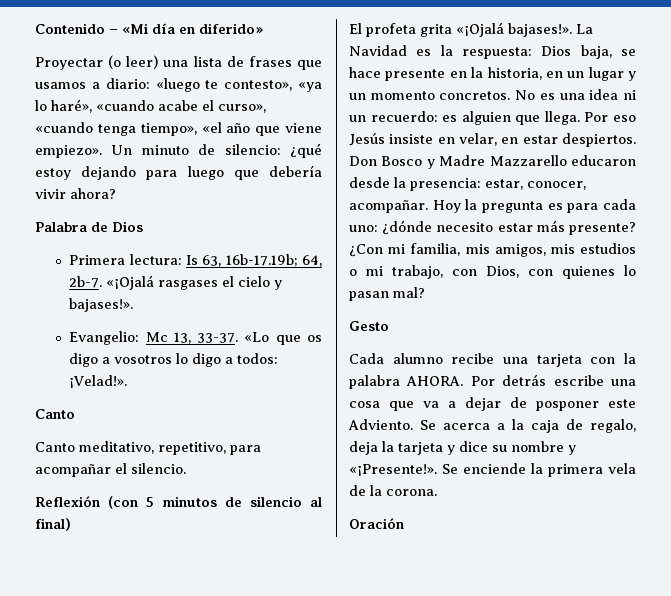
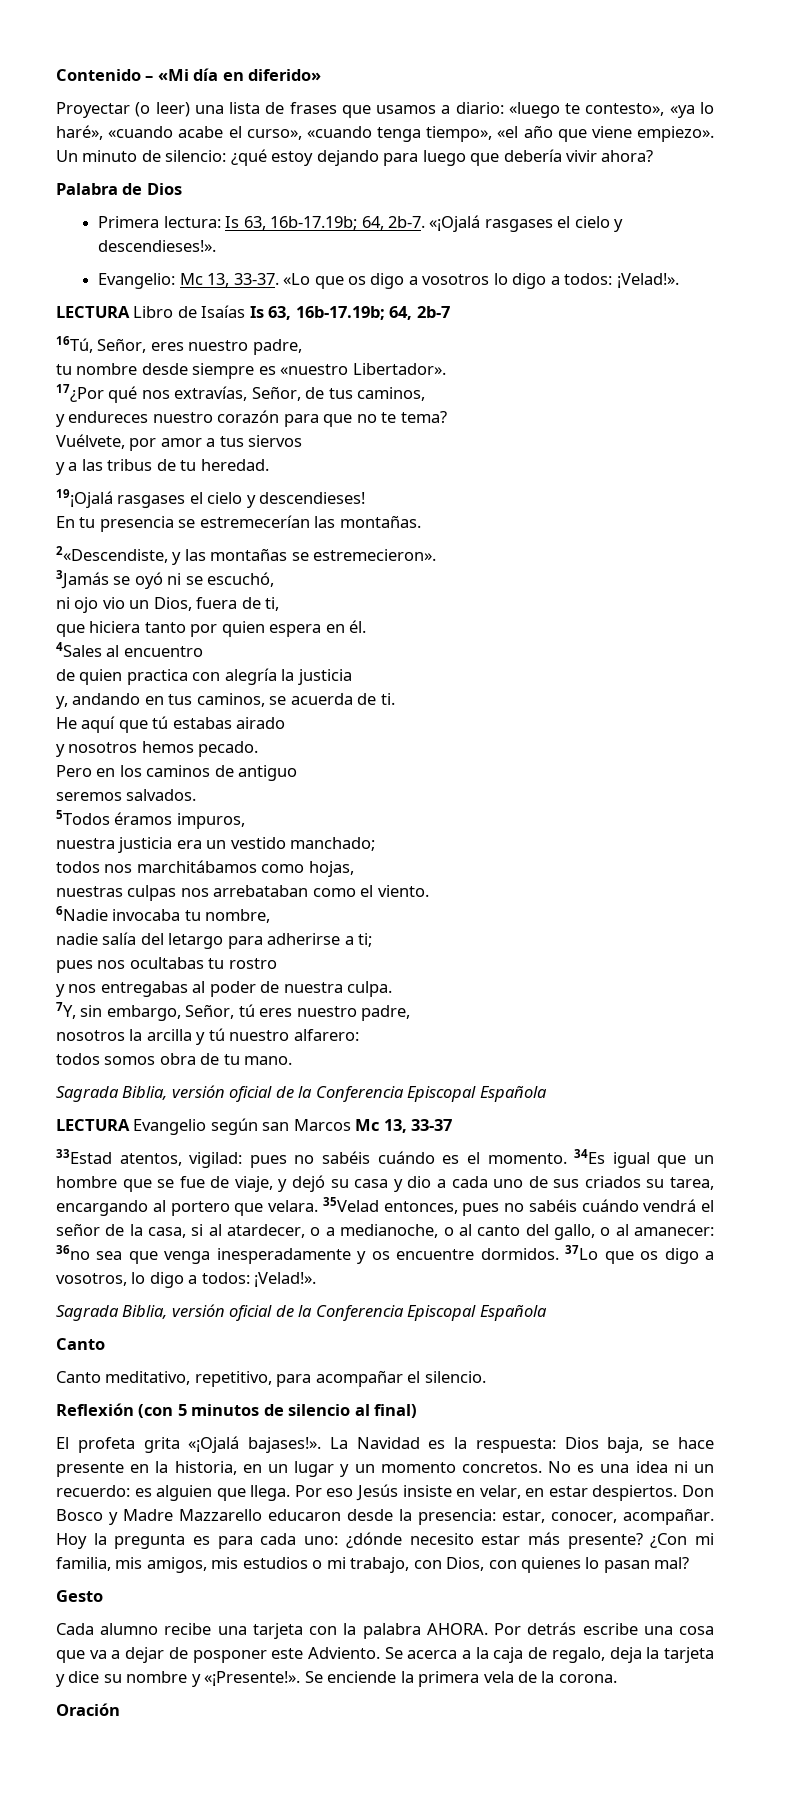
- «¡Ojalá rasgases el cielo y bajases!».
+ «¡Ojalá rasgases el cielo y descendieses!».
+ LECTURA Libro de Isaías Is 63, 16b-17.19b; 64, 2b-7
+ 16Tú, Señor, eres nuestro padre,
+ tu nombre desde siempre es «nuestro Libertador».
+ 17¿Por qué nos extravías, Señor, de tus caminos,
+ y endureces nuestro corazón para que no te tema?
+ Vuélvete, por amor a tus siervos
+ y a las tribus de tu heredad.
+ 19¡Ojalá rasgases el cielo y descendieses!
+ En tu presencia se estremecerían las montañas.
+ 2«Descendiste, y las montañas se estremecieron».
+ 3Jamás se oyó ni se escuchó,
+ ni ojo vio un Dios, fuera de ti,
+ que hiciera tanto por quien espera en él.
+ 4Sales al encuentro
+ de quien practica con alegría la justicia
+ y, andando en tus caminos, se acuerda de ti.
+ He aquí que tú estabas airado
+ y nosotros hemos pecado.
+ Pero en los caminos de antiguo
+ seremos salvados.
+ 5Todos éramos impuros,
+ nuestra justicia era un vestido manchado;
+ todos nos marchitábamos como hojas,
+ nuestras culpas nos arrebataban como el viento.
+ 6Nadie invocaba tu nombre,
+ nadie salía del letargo para adherirse a ti;
+ pues nos ocultabas tu rostro
+ y nos entregabas al poder de nuestra culpa.
+ 7Y, sin embargo, Señor, tú eres nuestro padre,
+ nosotros la arcilla y tú nuestro alfarero:
+ todos somos obra de tu mano.
+ Sagrada Biblia, versión oficial de la Conferencia Episcopal Española
+ LECTURA Evangelio según san Marcos Mc 13, 33-37
+ 33Estad atentos, vigilad: pues no sabéis cuándo es el momento. 34Es igual que un hombre que se fue de viaje, y dejó su casa y dio a cada uno de sus criados su tarea, encargando al portero que velara. 35Velad entonces, pues no sabéis cuándo vendrá el señor de la casa, si al atardecer, o a medianoche, o al canto del gallo, o al amanecer: 36no sea que venga inesperadamente y os encuentre dormidos. 37Lo que os digo a vosotros, lo digo a todos: ¡Velad!».
+ Sagrada Biblia, versión oficial de la Conferencia Episcopal Española

